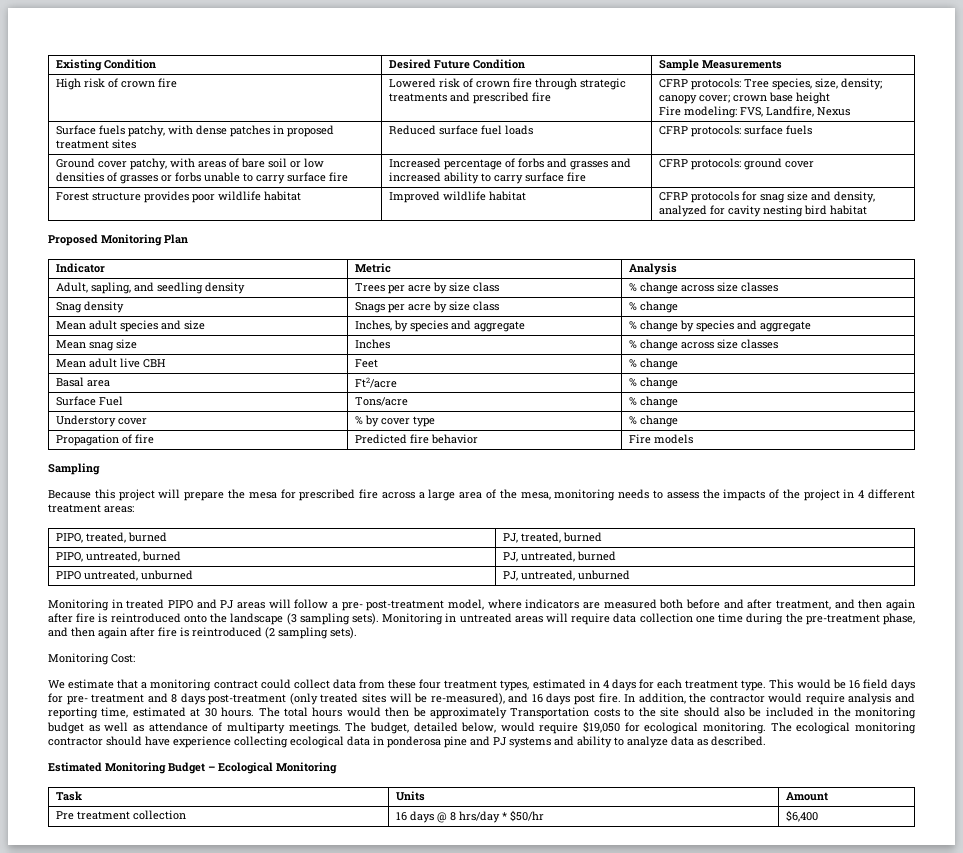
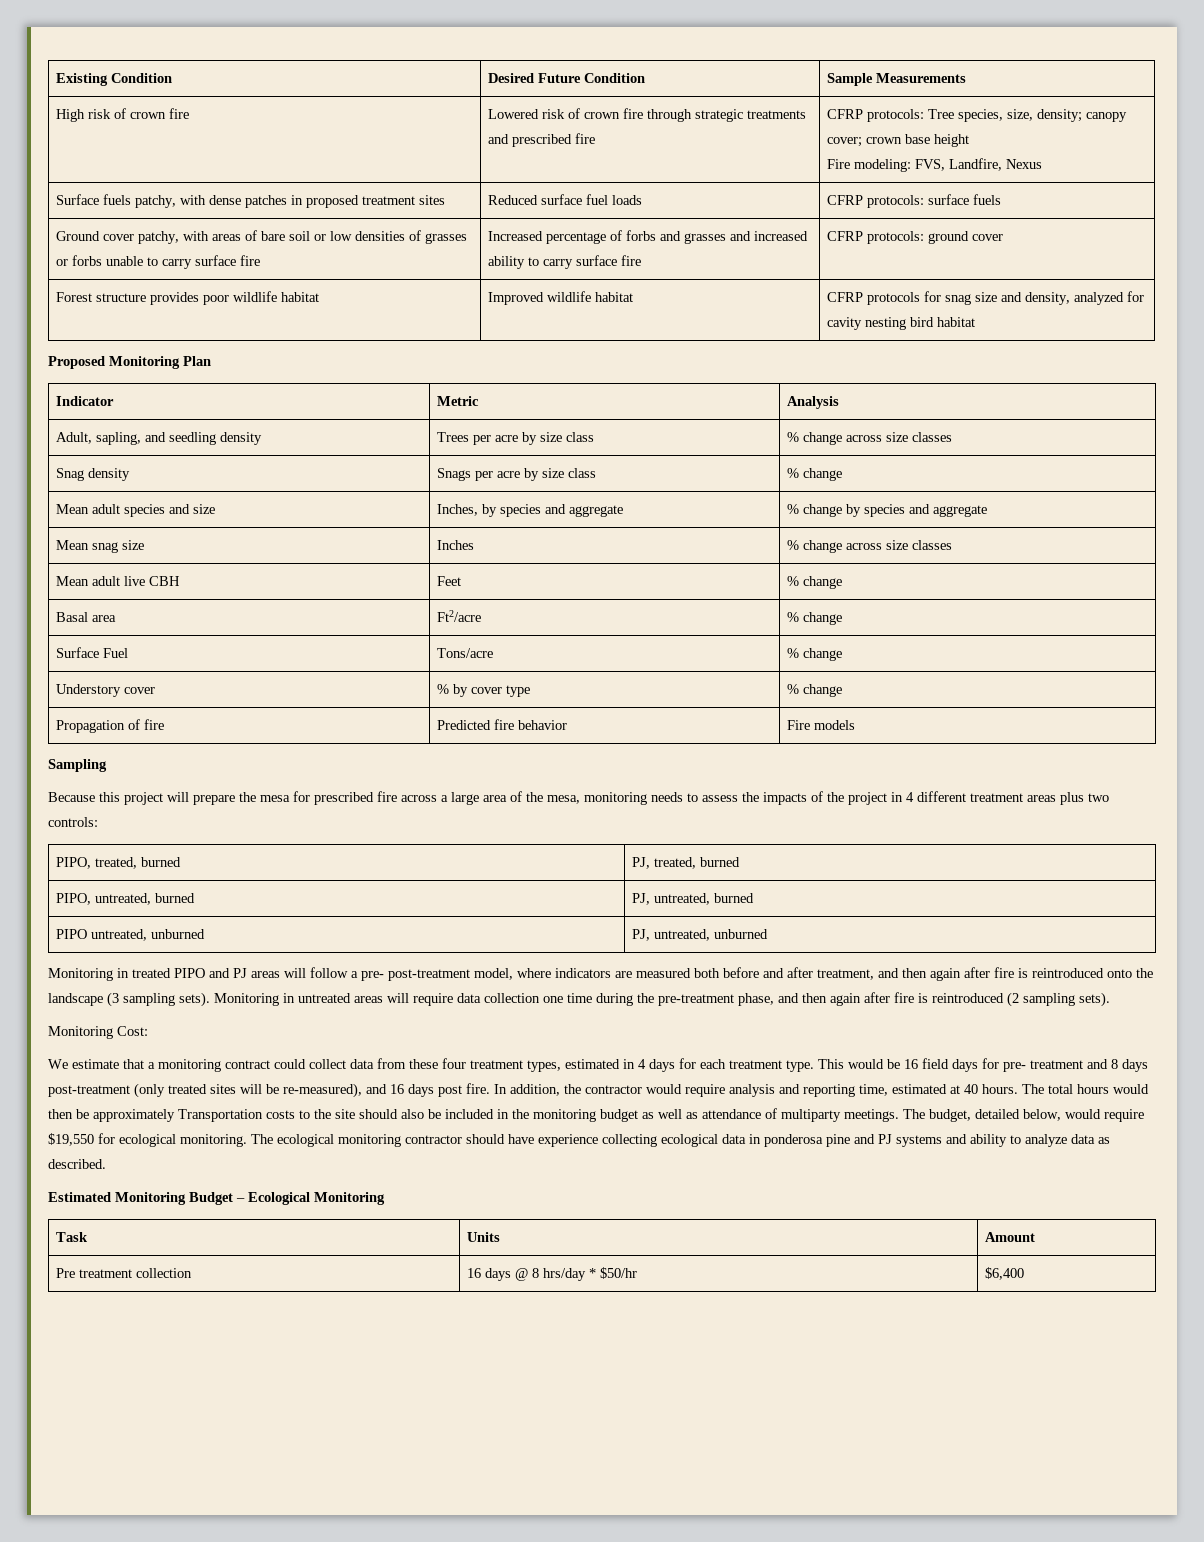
- Because this project will prepare the mesa for prescribed fire across a large area of the mesa, monitoring needs to assess the impacts of the project in 4 different treatment areas:
+ Because this project will prepare the mesa for prescribed fire across a large area of the mesa, monitoring needs to assess the impacts of the project in 4 different treatment areas plus two controls:
- In addition, the contractor would require analysis and reporting time, estimated at 30 hours.
+ In addition, the contractor would require analysis and reporting time, estimated at 40 hours.
- The budget, detailed below, would require $19,050 for ecological monitoring.
+ The budget, detailed below, would require $19,550 for ecological monitoring.

